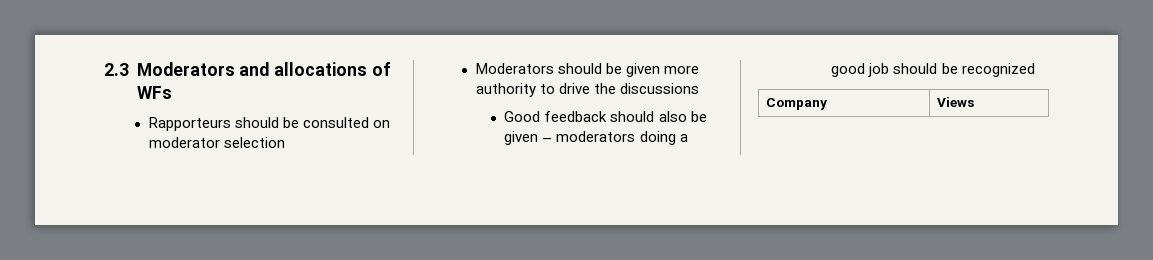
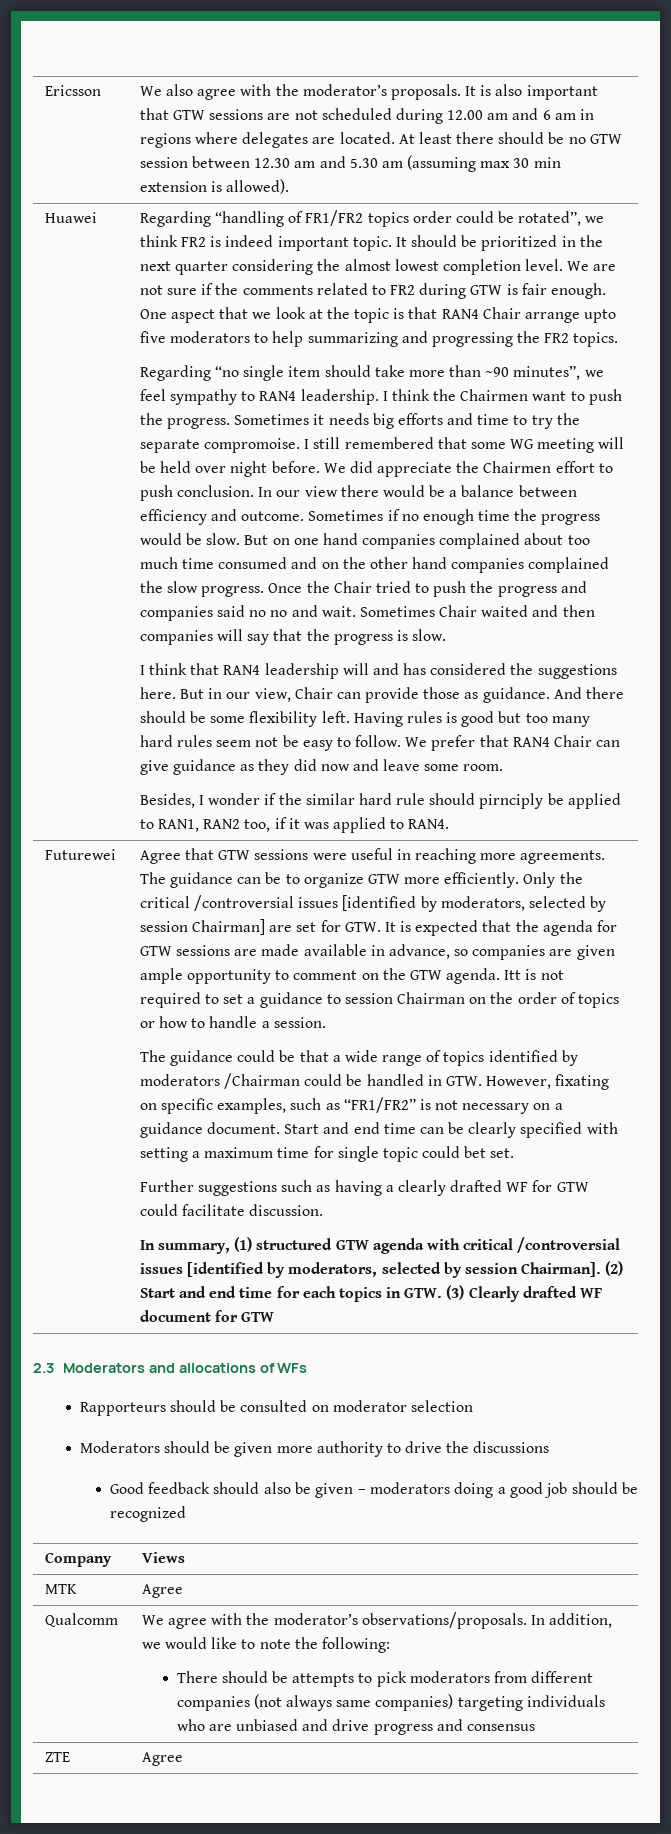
+ Ericsson | We also agree with the moderator’s proposals. It is also important that GTW sessions are not scheduled during 12.00 am and 6 am in regions where delegates are located. At least there should be no GTW session between 12.30 am and 5.30 am (assuming max 30 min extension is allowed).
+ Huawei | Regarding “handling of FR1/FR2 topics order could be rotated”, we think FR2 is indeed important topic. It should be prioritized in the next quarter considering the almost lowest completion level. We are not sure if the comments related to FR2 during GTW is fair enough. One aspect that we look at the topic is that RAN4 Chair arrange upto five moderators to help summarizing and progressing the FR2 topics.
+ Regarding “no single item should take more than ~90 minutes”, we feel sympathy to RAN4 leadership. I think the Chairmen want to push the progress. Sometimes it needs big efforts and time to try the separate compromoise. I still remembered that some WG meeting will be held over night before. We did appreciate the Chairmen effort to push conclusion. In our view there would be a balance between efficiency and outcome. Sometimes if no enough time the progress would be slow. But on one hand companies complained about too much time consumed and on the other hand companies complained the slow progress. Once the Chair tried to push the progress and companies said no no and wait. Sometimes Chair waited and then companies will say that the progress is slow.
+ I think that RAN4 leadership will and has considered the suggestions here. But in our view, Chair can provide those as guidance. And there should be some flexibility left. Having rules is good but too many hard rules seem not be easy to follow. We prefer that RAN4 Chair can give guidance as they did now and leave some room.
+ Besides, I wonder if the similar hard rule should pirnciply be applied to RAN1, RAN2 too, if it was applied to RAN4.
+ Futurewei | Agree that GTW sessions were useful in reaching more agreements. The guidance can be to organize GTW more efficiently. Only the critical /controversial issues [identified by moderators, selected by session Chairman] are set for GTW. It is expected that the agenda for GTW sessions are made available in advance, so companies are given ample opportunity to comment on the GTW agenda. Itt is not required to set a guidance to session Chairman on the order of topics or how to handle a session.
+ The guidance could be that a wide range of topics identified by moderators /Chairman could be handled in GTW. However, fixating on specific examples, such as “FR1/FR2” is not necessary on a guidance document. Start and end time can be clearly specified with setting a maximum time for single topic could bet set.
+ Further suggestions such as having a clearly drafted WF for GTW could facilitate discussion.
+ In summary, (1) structured GTW agenda with critical /controversial issues [identified by moderators, selected by session Chairman]. (2) Start and end time for each topics in GTW. (3) Clearly drafted WF document for GTW
+ MTK | Agree
+ Qualcomm | We agree with the moderator’s observations/proposals. In addition, we would like to note the following:
+ There should be attempts to pick moderators from different companies (not always same companies) targeting individuals who are unbiased and drive progress and consensus
+ ZTE | Agree

